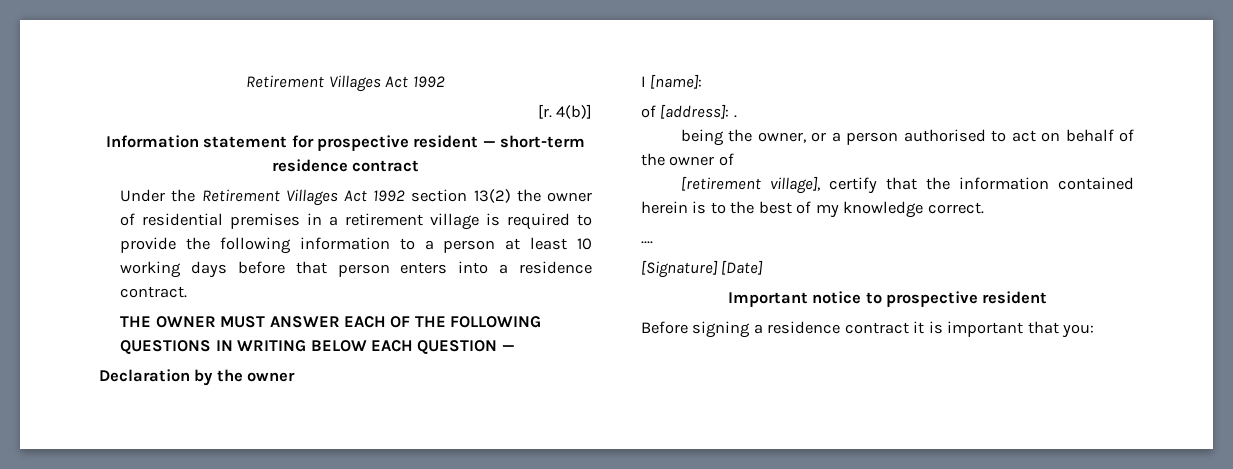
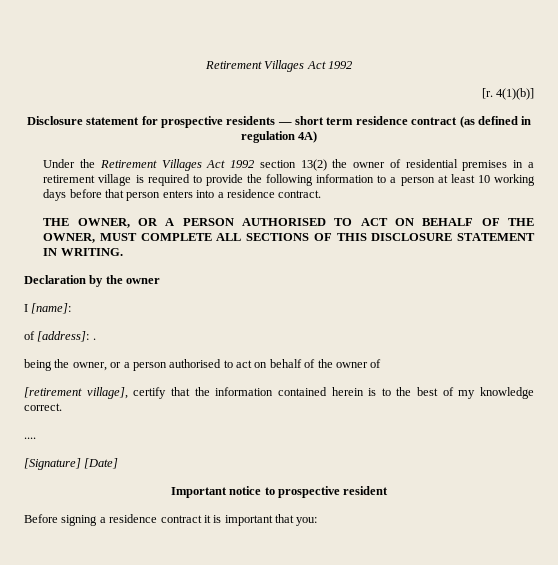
- 4(b)]
- Information statement for prospective resident — short-term residence contract
+ 4(1)(b)]
+ Disclosure statement for prospective residents — short term residence contract (as defined in regulation 4A)
- THE OWNER MUST ANSWER EACH OF THE FOLLOWING QUESTIONS IN WRITING BELOW EACH QUESTION —
+ THE OWNER, OR A PERSON AUTHORISED TO ACT ON BEHALF OF THE OWNER, MUST COMPLETE ALL SECTIONS OF THIS DISCLOSURE STATEMENT IN WRITING.

